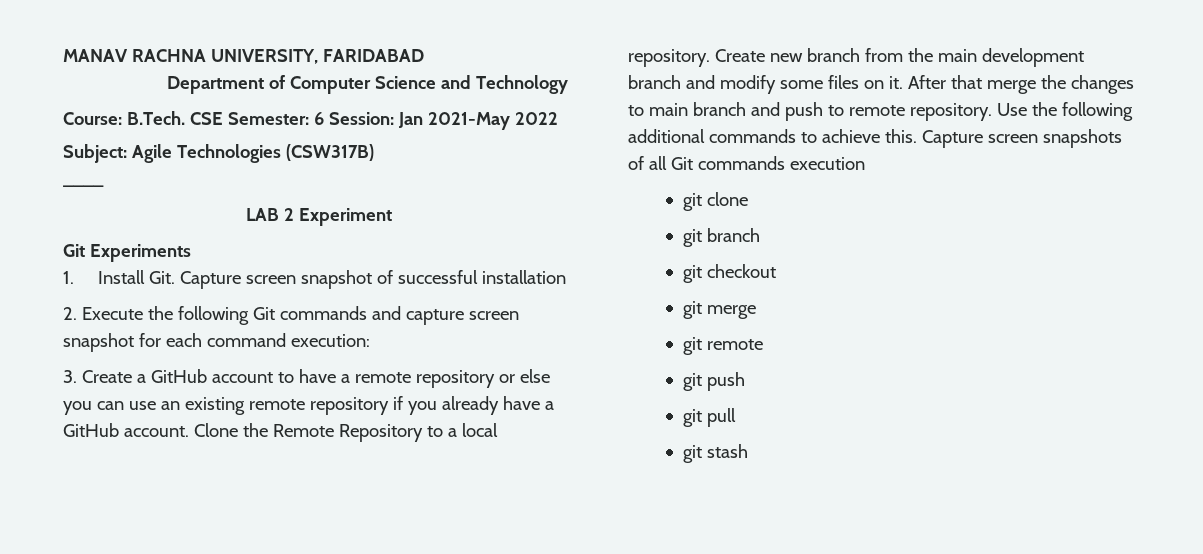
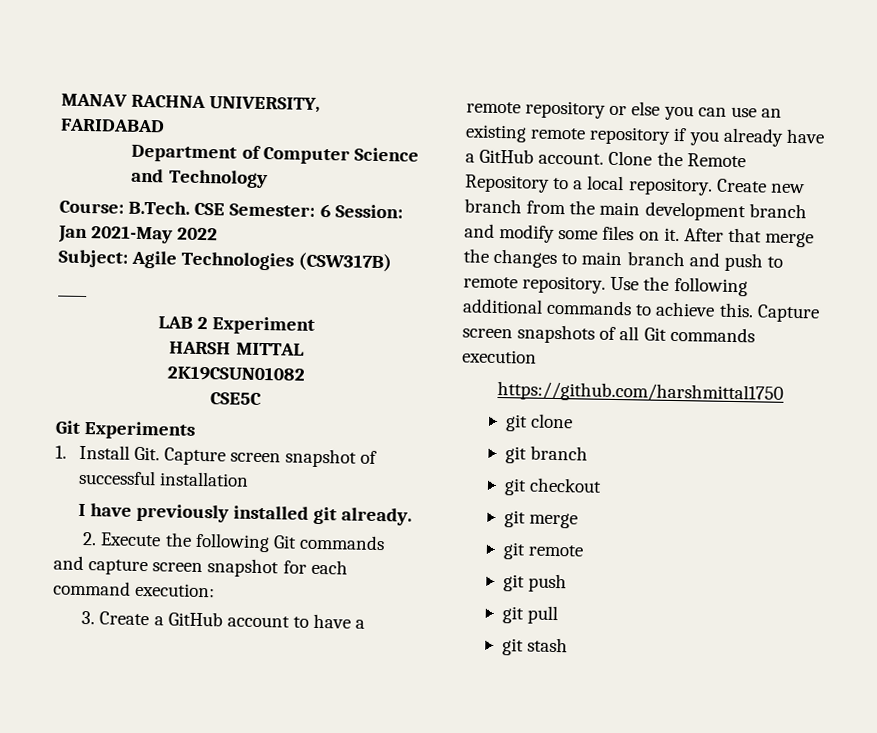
+ HARSH MITTAL
+ 2K19CSUN01082
+ CSE5C
+ I have previously installed git already.
+ https://github.com/harshmittal1750

